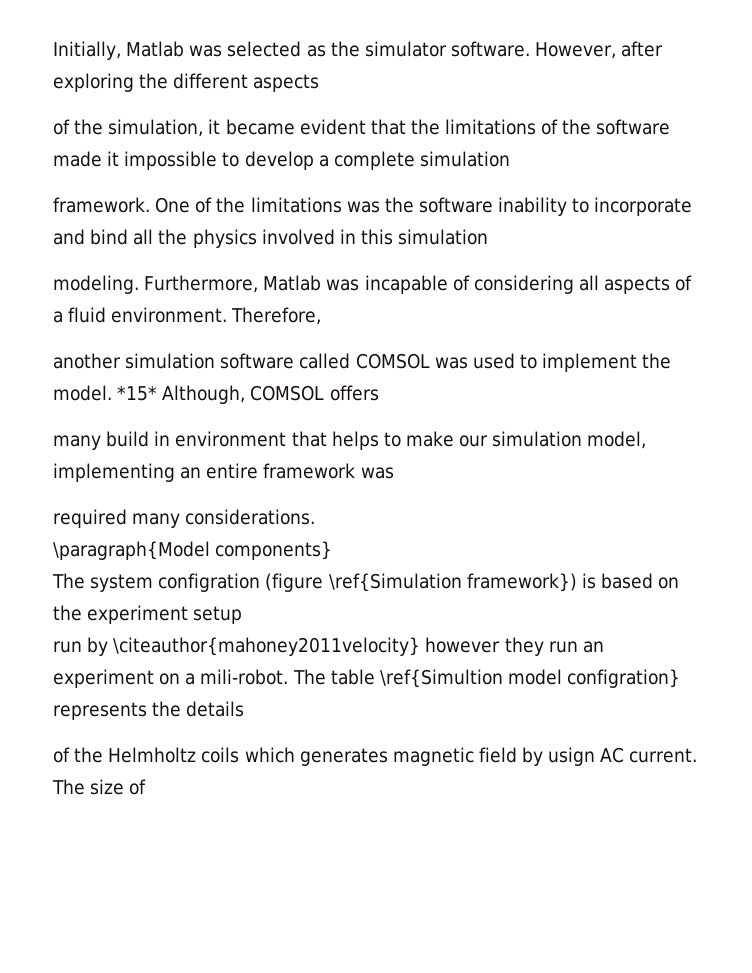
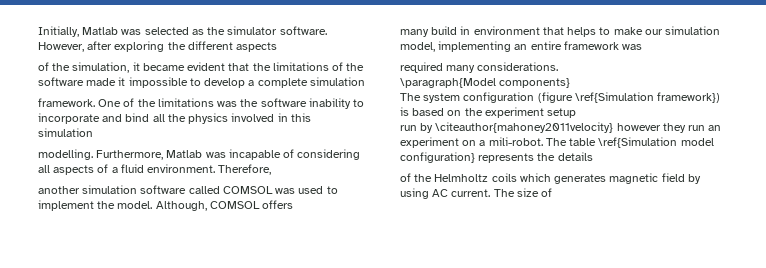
- modeling.
+ modelling.
- *15* Although, COMSOL offers
+ Although, COMSOL offers
- The system configration (figure \ref{Simulation framework}) is based on the experiment setup
+ The system configuration (figure \ref{Simulation framework}) is based on the experiment setup
- The table \ref{Simultion model configration} represents the details
+ The table \ref{Simulation model configuration} represents the details
- of the Helmholtz coils which generates magnetic field by usign AC current.
+ of the Helmholtz coils which generates magnetic field by using AC current.

